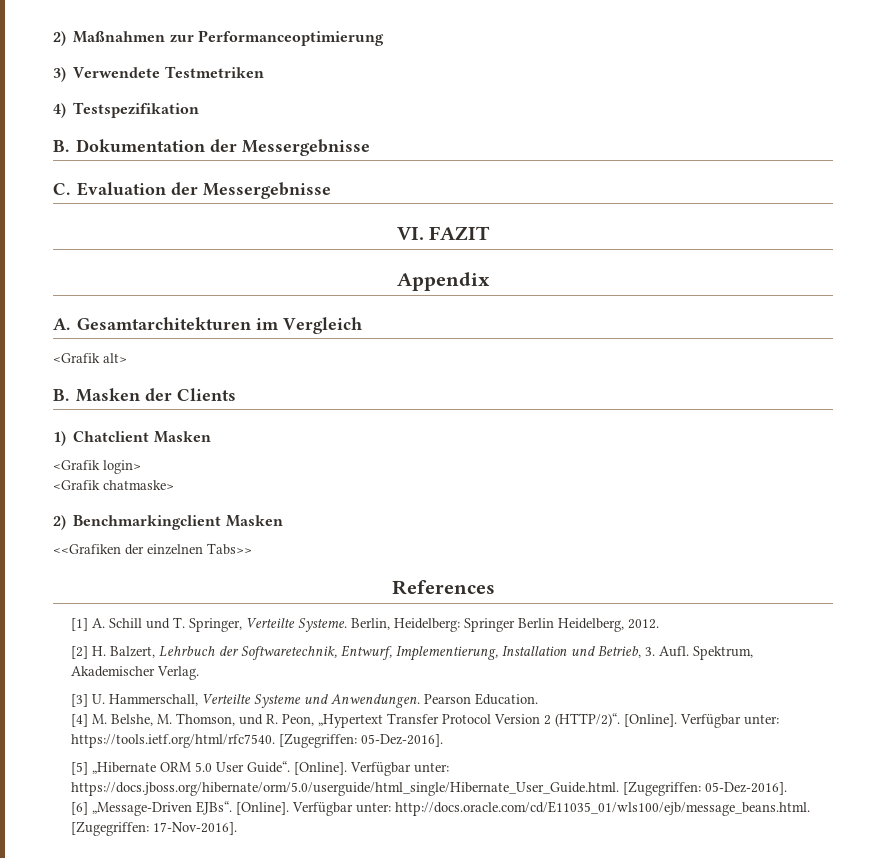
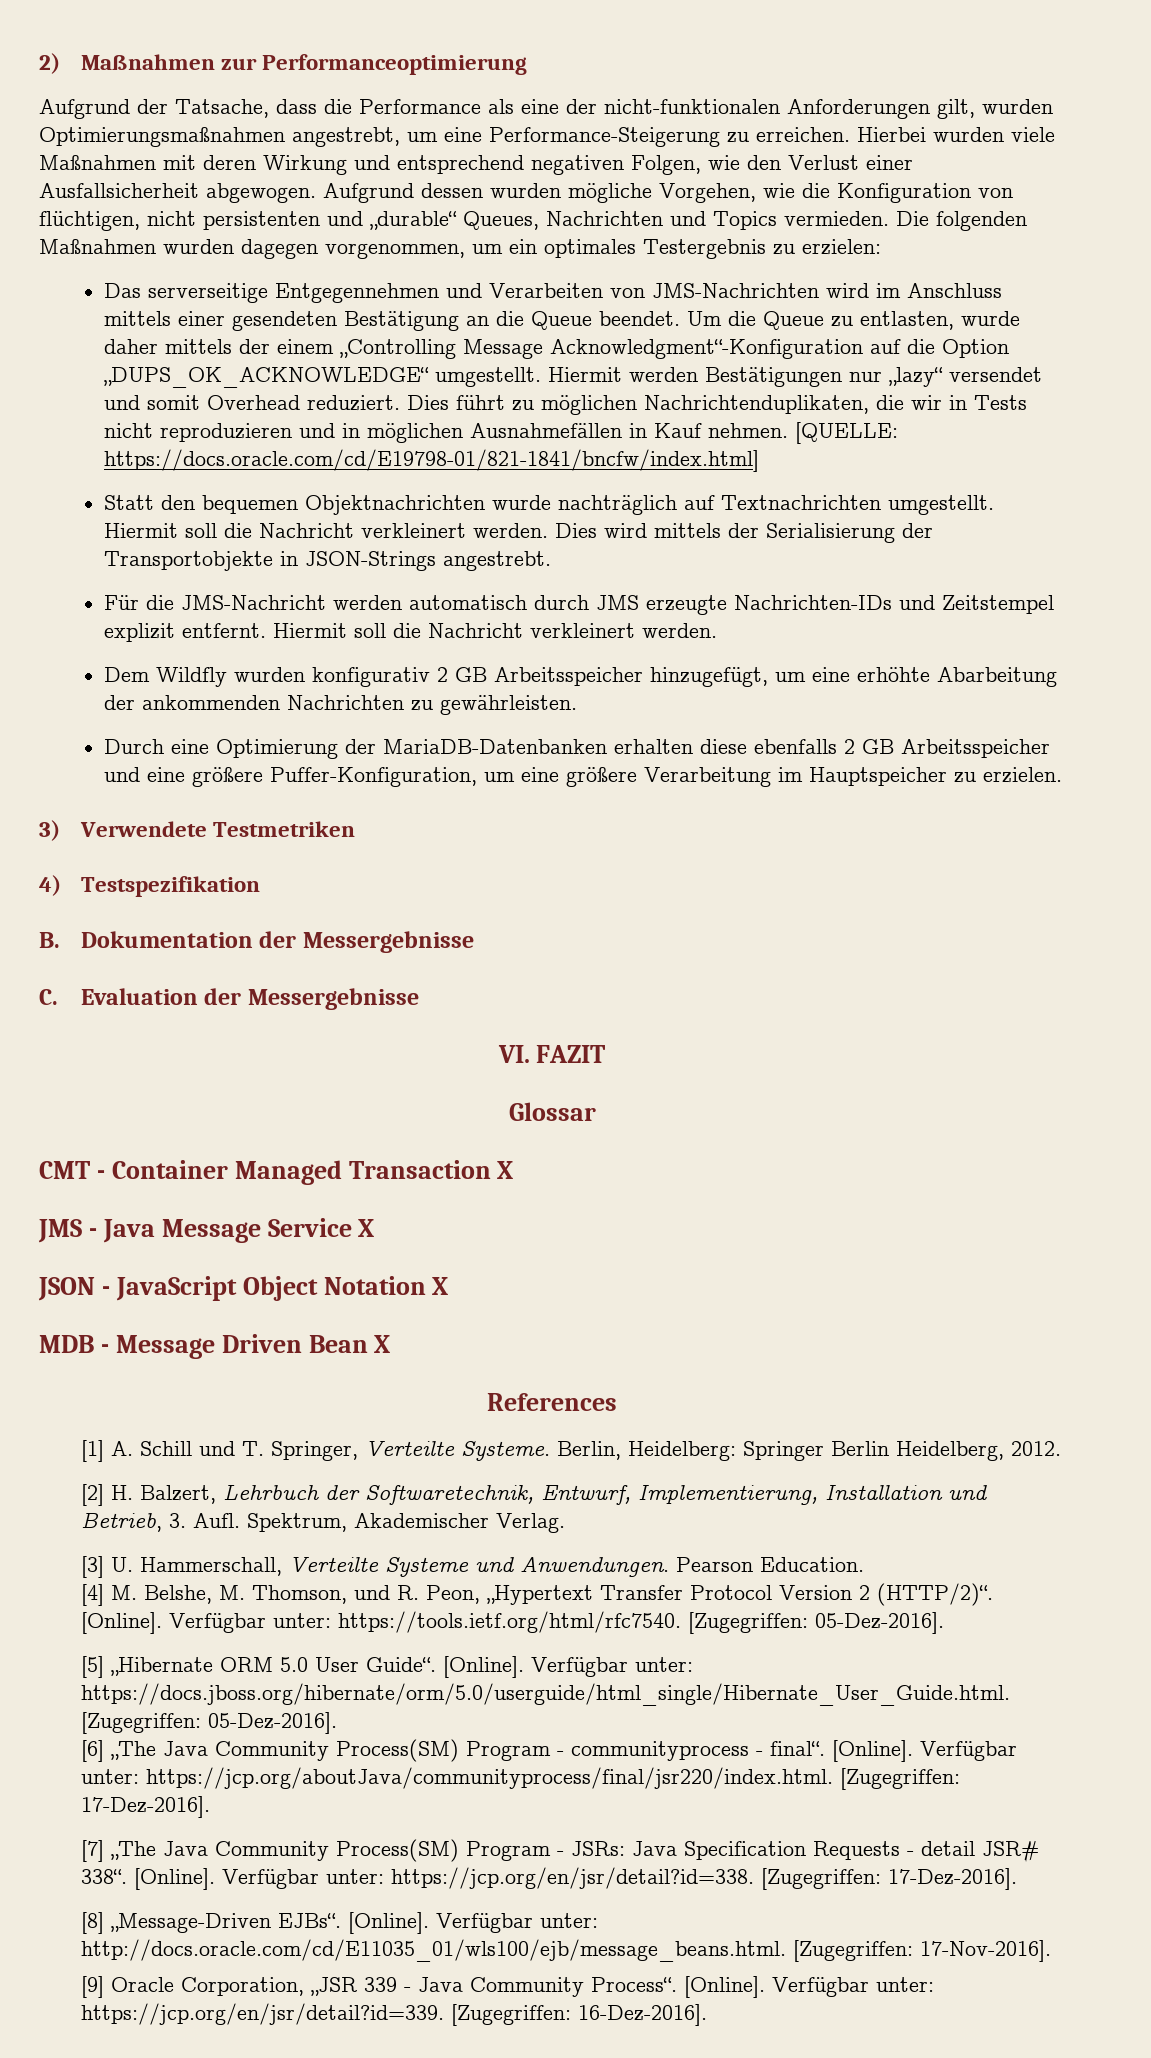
+ Aufgrund der Tatsache, dass die Performance als eine der nicht-funktionalen Anforderungen gilt, wurden Optimierungsmaßnahmen angestrebt, um eine Performance-Steigerung zu erreichen. Hierbei wurden viele Maßnahmen mit deren Wirkung und entsprechend negativen Folgen, wie den Verlust einer Ausfallsicherheit abgewogen. Aufgrund dessen wurden mögliche Vorgehen, wie die Konfiguration von flüchtigen, nicht persistenten und „durable“ Queues, Nachrichten und Topics vermieden. Die folgenden Maßnahmen wurden dagegen vorgenommen, um ein optimales Testergebnis zu erzielen:
+ Das serverseitige Entgegennehmen und Verarbeiten von JMS-Nachrichten wird im Anschluss mittels einer gesendeten Bestätigung an die Queue beendet. Um die Queue zu entlasten, wurde daher mittels der einem „Controlling Message Acknowledgment“-Konfiguration auf die Option „DUPS_OK_ACKNOWLEDGE“ umgestellt. Hiermit werden Bestätigungen nur „lazy“ versendet und somit Overhead reduziert. Dies führt zu möglichen Nachrichtenduplikaten, die wir in Tests nicht reproduzieren und in möglichen Ausnahmefällen in Kauf nehmen. [QUELLE: https://docs.oracle.com/cd/E19798-01/821-1841/bncfw/index.html]
+ Statt den bequemen Objektnachrichten wurde nachträglich auf Textnachrichten umgestellt. Hiermit soll die Nachricht verkleinert werden. Dies wird mittels der Serialisierung der Transportobjekte in JSON-Strings angestrebt.
+ Für die JMS-Nachricht werden automatisch durch JMS erzeugte Nachrichten-IDs und Zeitstempel explizit entfernt. Hiermit soll die Nachricht verkleinert werden.
+ Dem Wildfly wurden konfigurativ 2 GB Arbeitsspeicher hinzugefügt, um eine erhöhte Abarbeitung der ankommenden Nachrichten zu gewährleisten.
+ Durch eine Optimierung der MariaDB-Datenbanken erhalten diese ebenfalls 2 GB Arbeitsspeicher und eine größere Puffer-Konfiguration, um eine größere Verarbeitung im Hauptspeicher zu erzielen.
- Appendix
- A. Gesamtarchitekturen im Vergleich
- <Grafik alt>
- B. Masken der Clients
- 1) Chatclient Masken
- <Grafik login>
- <Grafik chatmaske>
- 2) Benchmarkingclient Masken
- <<Grafiken der einzelnen Tabs>>
+ Glossar
+ CMT - Container Managed Transaction X
+ JMS - Java Message Service X
+ JSON - JavaScript Object Notation X
+ MDB - Message Driven Bean X
- [6] „Message-Driven EJBs“.
+ [6] „The Java Community Process(SM) Program - communityprocess - final“. [Online]. Verfügbar unter: https://jcp.org/aboutJava/communityprocess/final/jsr220/index.html. [Zugegriffen: 17-Dez-2016].
+ [7] „The Java Community Process(SM) Program - JSRs: Java Specification Requests - detail JSR# 338“. [Online]. Verfügbar unter: https://jcp.org/en/jsr/detail?id=338. [Zugegriffen: 17-Dez-2016].
+ [8] „Message-Driven EJBs“.
+ [9] Oracle Corporation, „JSR 339 - Java Community Process“. [Online]. Verfügbar unter: https://jcp.org/en/jsr/detail?id=339. [Zugegriffen: 16-Dez-2016].

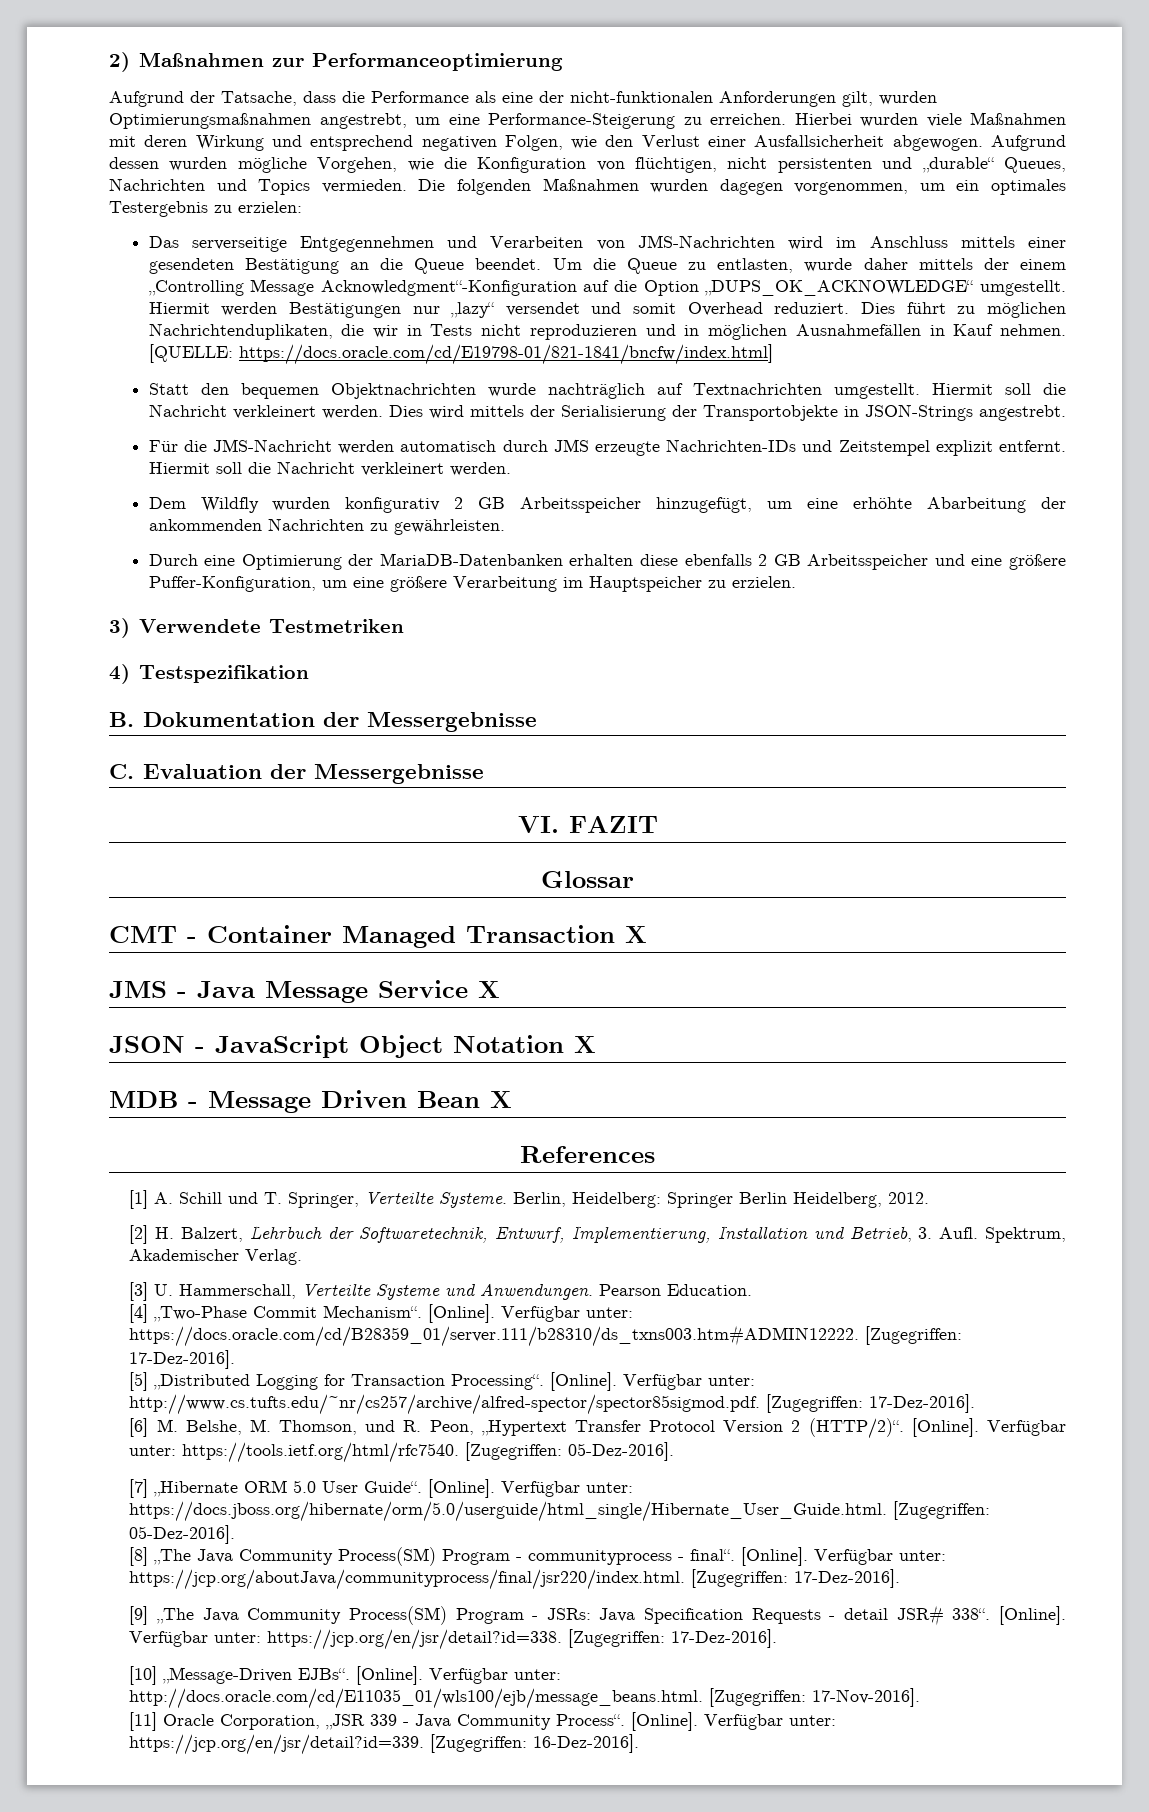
- [4] M. Belshe, M. Thomson, und R. Peon, „Hypertext Transfer Protocol Version 2 (HTTP/2)“.
+ [4] „Two-Phase Commit Mechanism“. [Online]. Verfügbar unter: https://docs.oracle.com/cd/B28359_01/server.111/b28310/ds_txns003.htm#ADMIN12222. [Zugegriffen: 17-Dez-2016].
+ [5] „Distributed Logging for Transaction Processing“. [Online]. Verfügbar unter: http://www.cs.tufts.edu/~nr/cs257/archive/alfred-spector/spector85sigmod.pdf. [Zugegriffen: 17-Dez-2016].
+ [6] M. Belshe, M. Thomson, und R. Peon, „Hypertext Transfer Protocol Version 2 (HTTP/2)“.
- [5] „Hibernate ORM 5.0 User Guide“.
+ [7] „Hibernate ORM 5.0 User Guide“.
- [6] „The Java Community Process(SM) Program - communityprocess - final“.
+ [8] „The Java Community Process(SM) Program - communityprocess - final“.
- [7] „The Java Community Process(SM) Program - JSRs: Java Specification Requests - detail JSR# 338“.
+ [9] „The Java Community Process(SM) Program - JSRs: Java Specification Requests - detail JSR# 338“.
- [8] „Message-Driven EJBs“.
+ [10] „Message-Driven EJBs“.
- [9] Oracle Corporation, „JSR 339 - Java Community Process“.
+ [11] Oracle Corporation, „JSR 339 - Java Community Process“.

